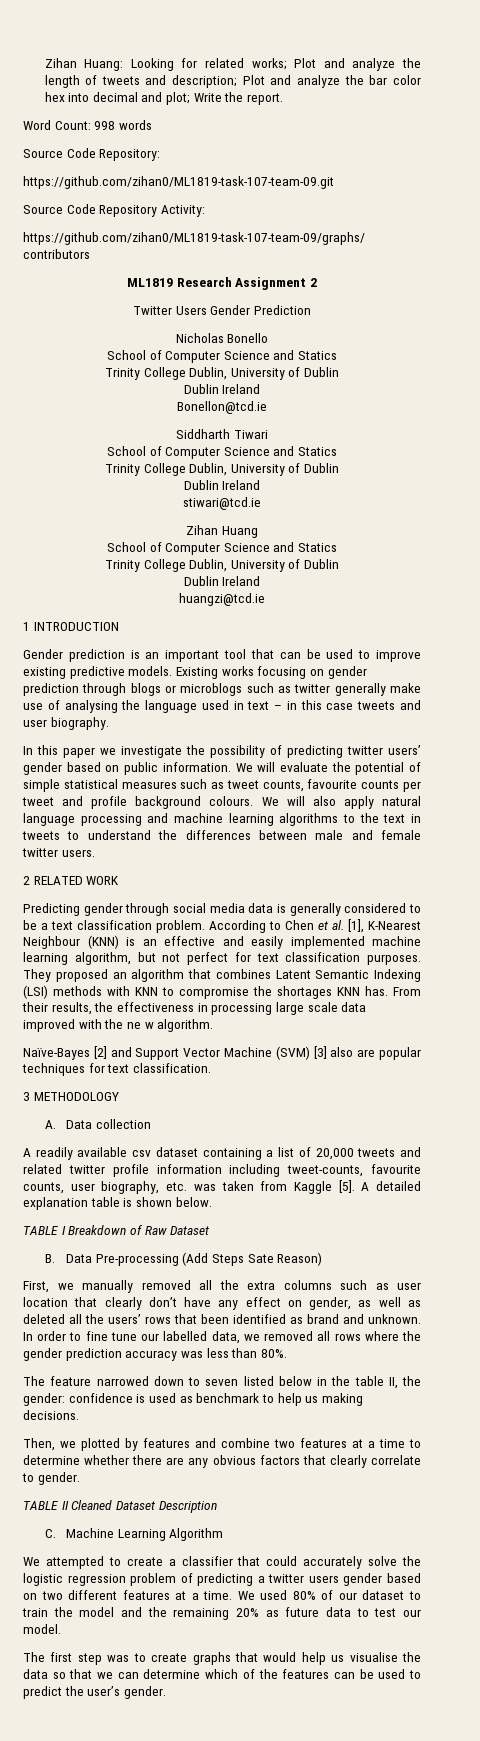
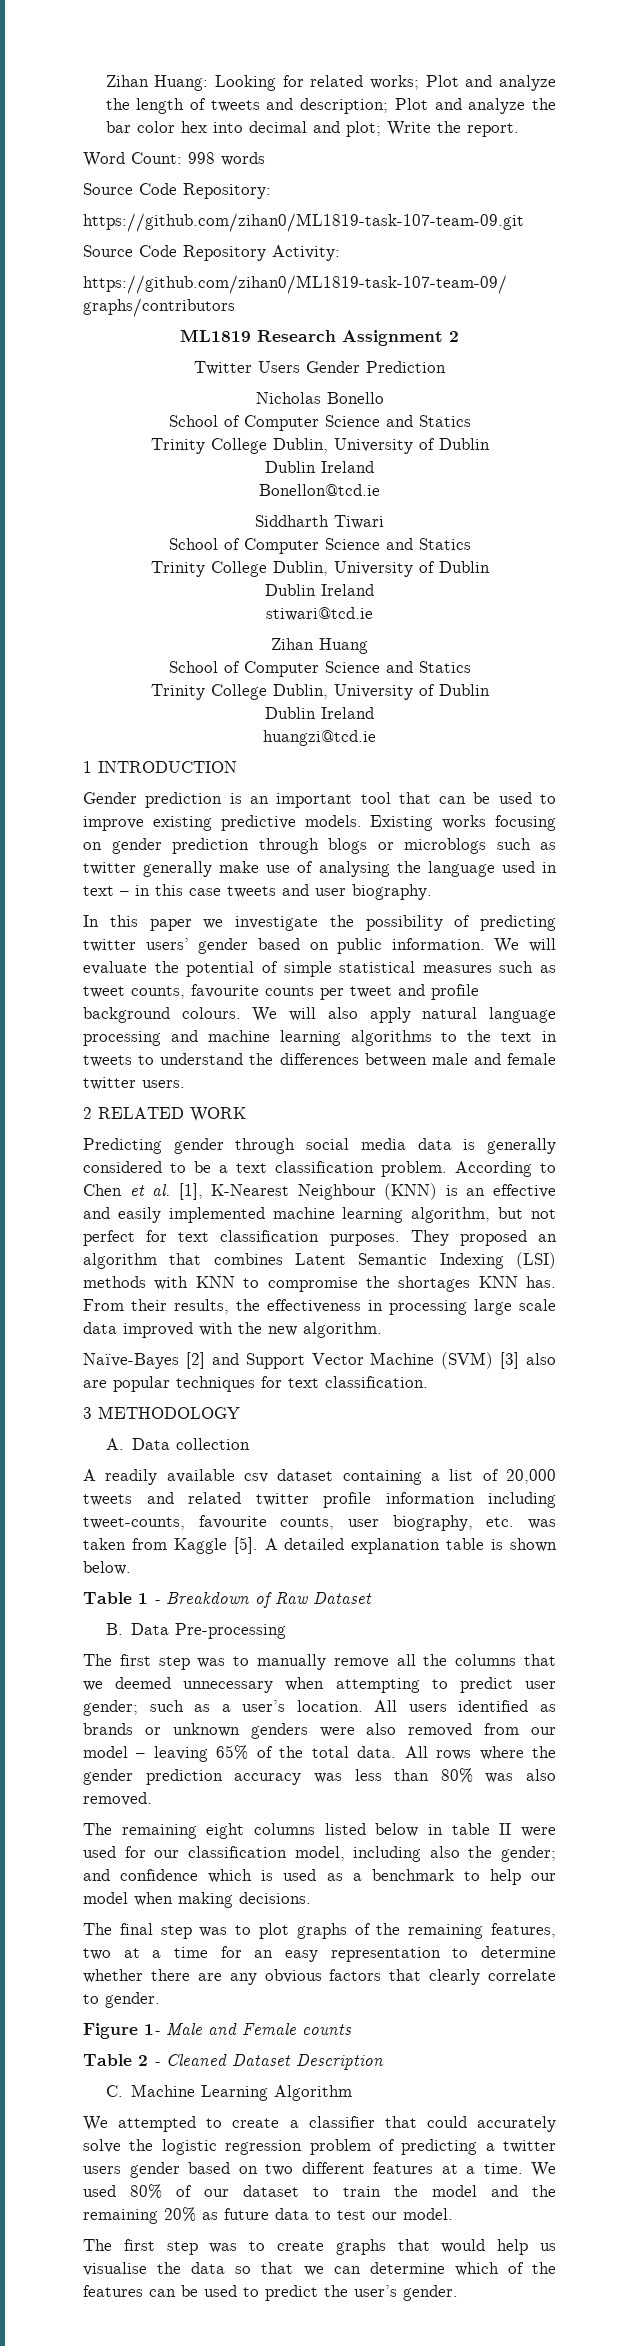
- From their results, the effectiveness in processing large scale data improved with the ne w algorithm.
+ From their results, the effectiveness in processing large scale data improved with the new algorithm.
- TABLE I Breakdown of Raw Dataset
+ Table 1 - Breakdown of Raw Dataset
- B. Data Pre-processing (Add Steps Sate Reason)
- First, we manually removed all the extra columns such as user location that clearly don’t have any effect on gender, as well as deleted all the users’ rows that been identified as brand and unknown. In order to fine tune our labelled data, we removed all rows where the gender prediction accuracy was less than 80%.
- The feature narrowed down to seven listed below in the table II, the gender: confidence is used as benchmark to help us making decisions.
+ B. Data Pre-processing
+ The first step was to manually remove all the columns that we deemed unnecessary when attempting to predict user gender; such as a user’s location. All users identified as brands or unknown genders were also removed from our model – leaving 65% of the total data. All rows where the gender prediction accuracy was less than 80% was also removed.
+ The remaining eight columns listed below in table II were used for our classification model, including also the gender; and confidence which is used as a benchmark to help our model when making decisions.
- Then, we plotted by features and combine two features at a time to determine whether there are any obvious factors that clearly correlate to gender.
+ The final step was to plot graphs of the remaining features, two at a time for an easy representation to determine whether there are any obvious factors that clearly correlate to gender.
- TABLE II Cleaned Dataset Description
+ Figure 1- Male and Female counts
+ Table 2 - Cleaned Dataset Description

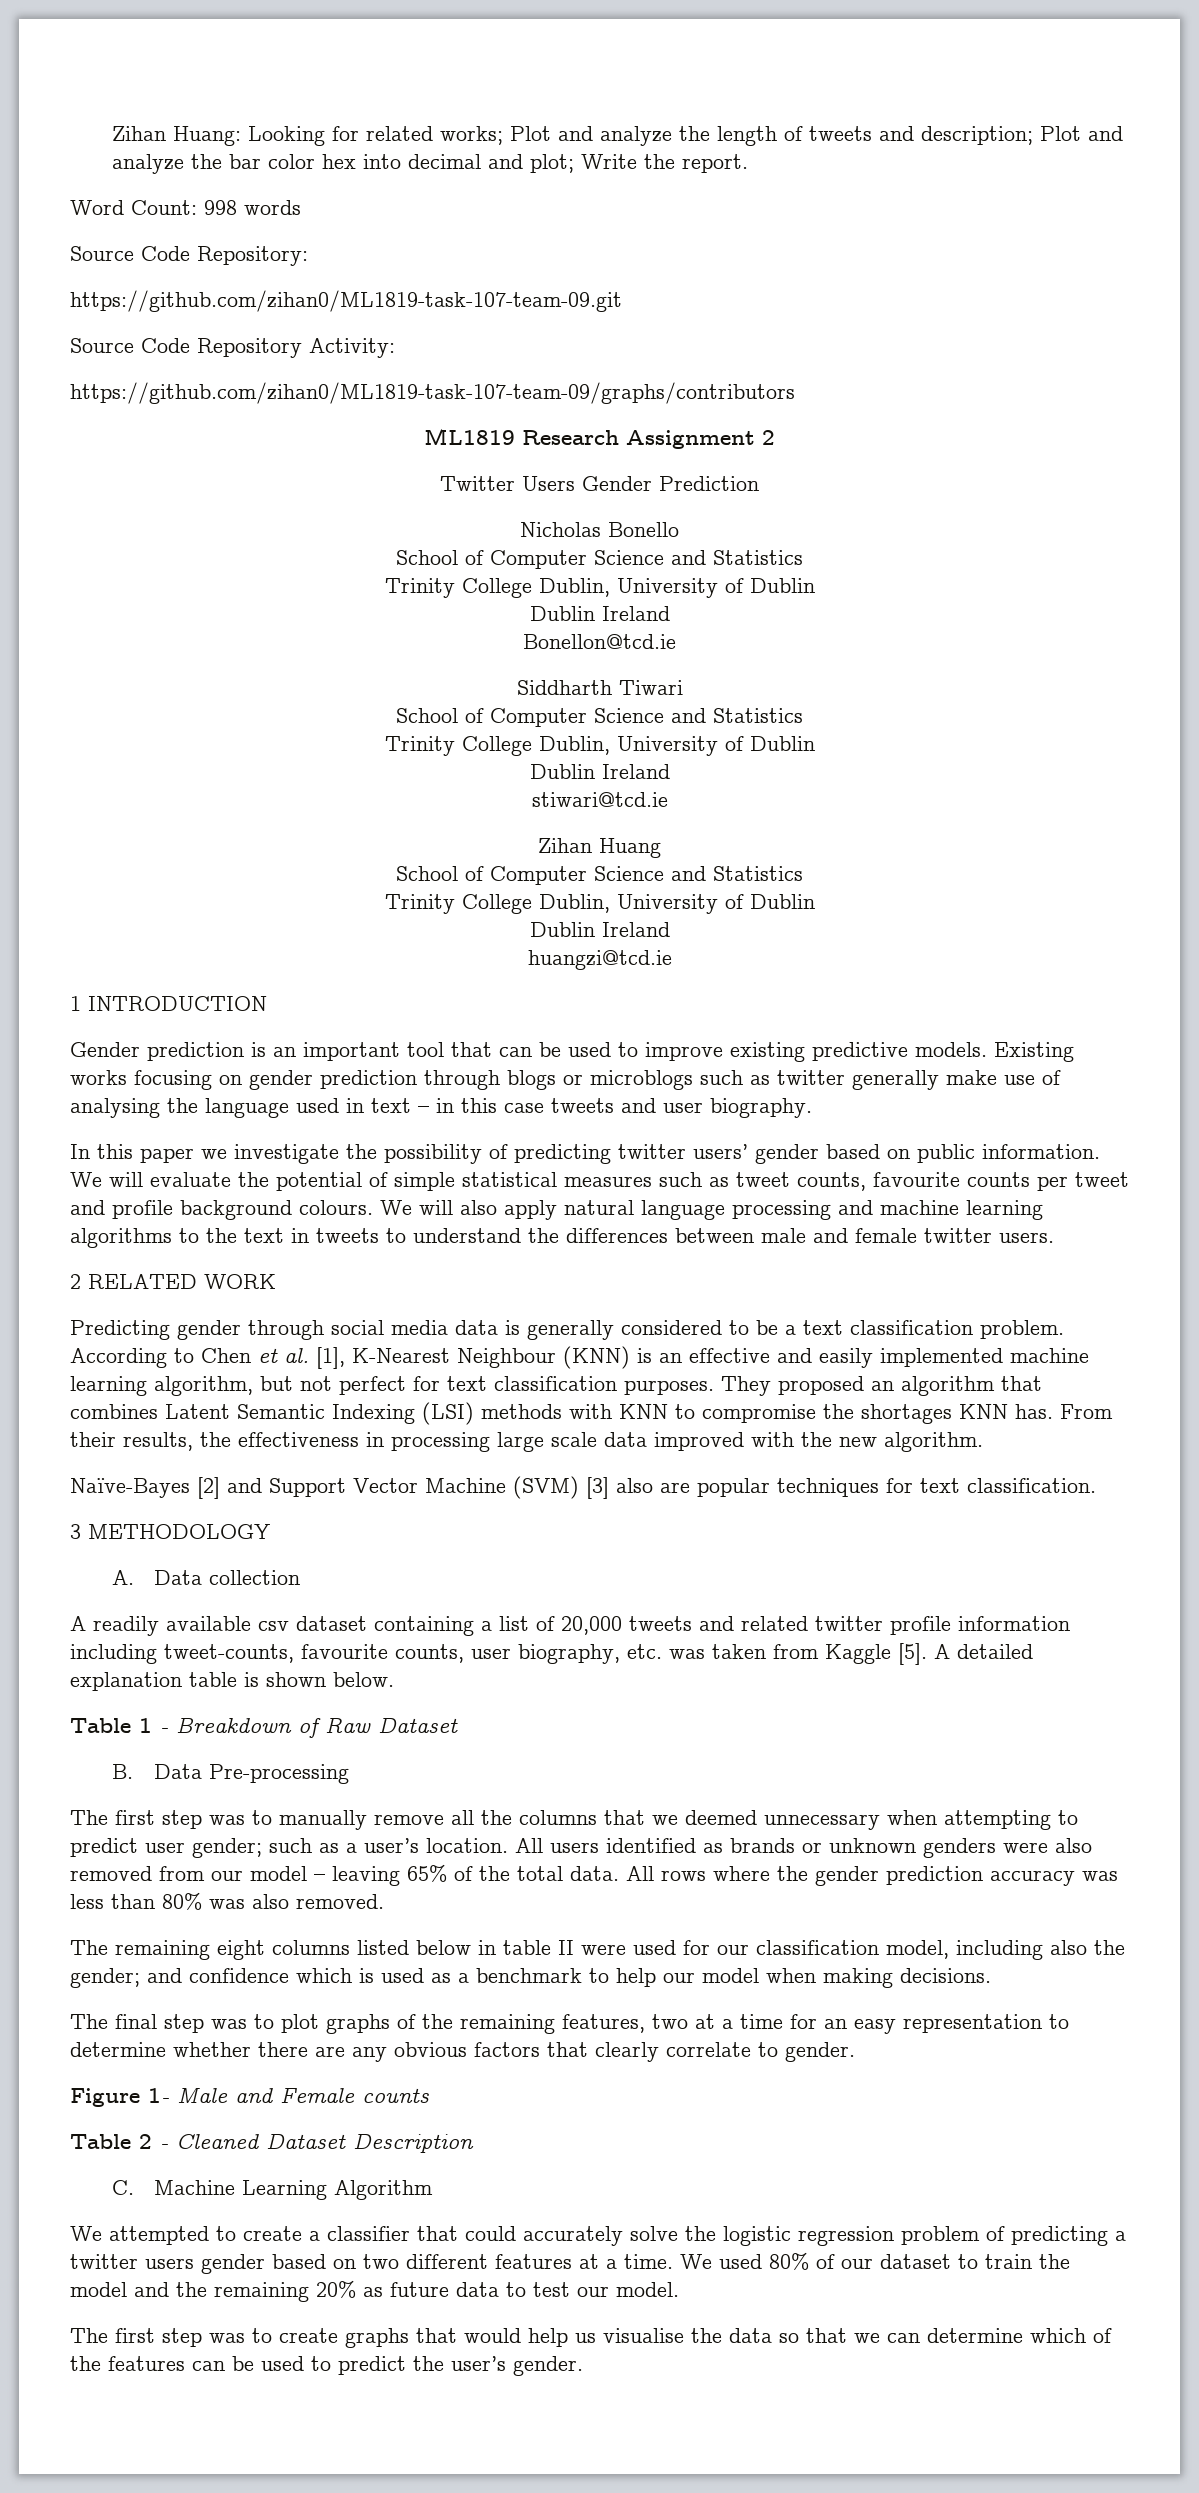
  Nicholas Bonello
- School of Computer Science and Statics
+ School of Computer Science and Statistics
  Siddharth Tiwari
- School of Computer Science and Statics
+ School of Computer Science and Statistics
  Zihan Huang
- School of Computer Science and Statics
+ School of Computer Science and Statistics

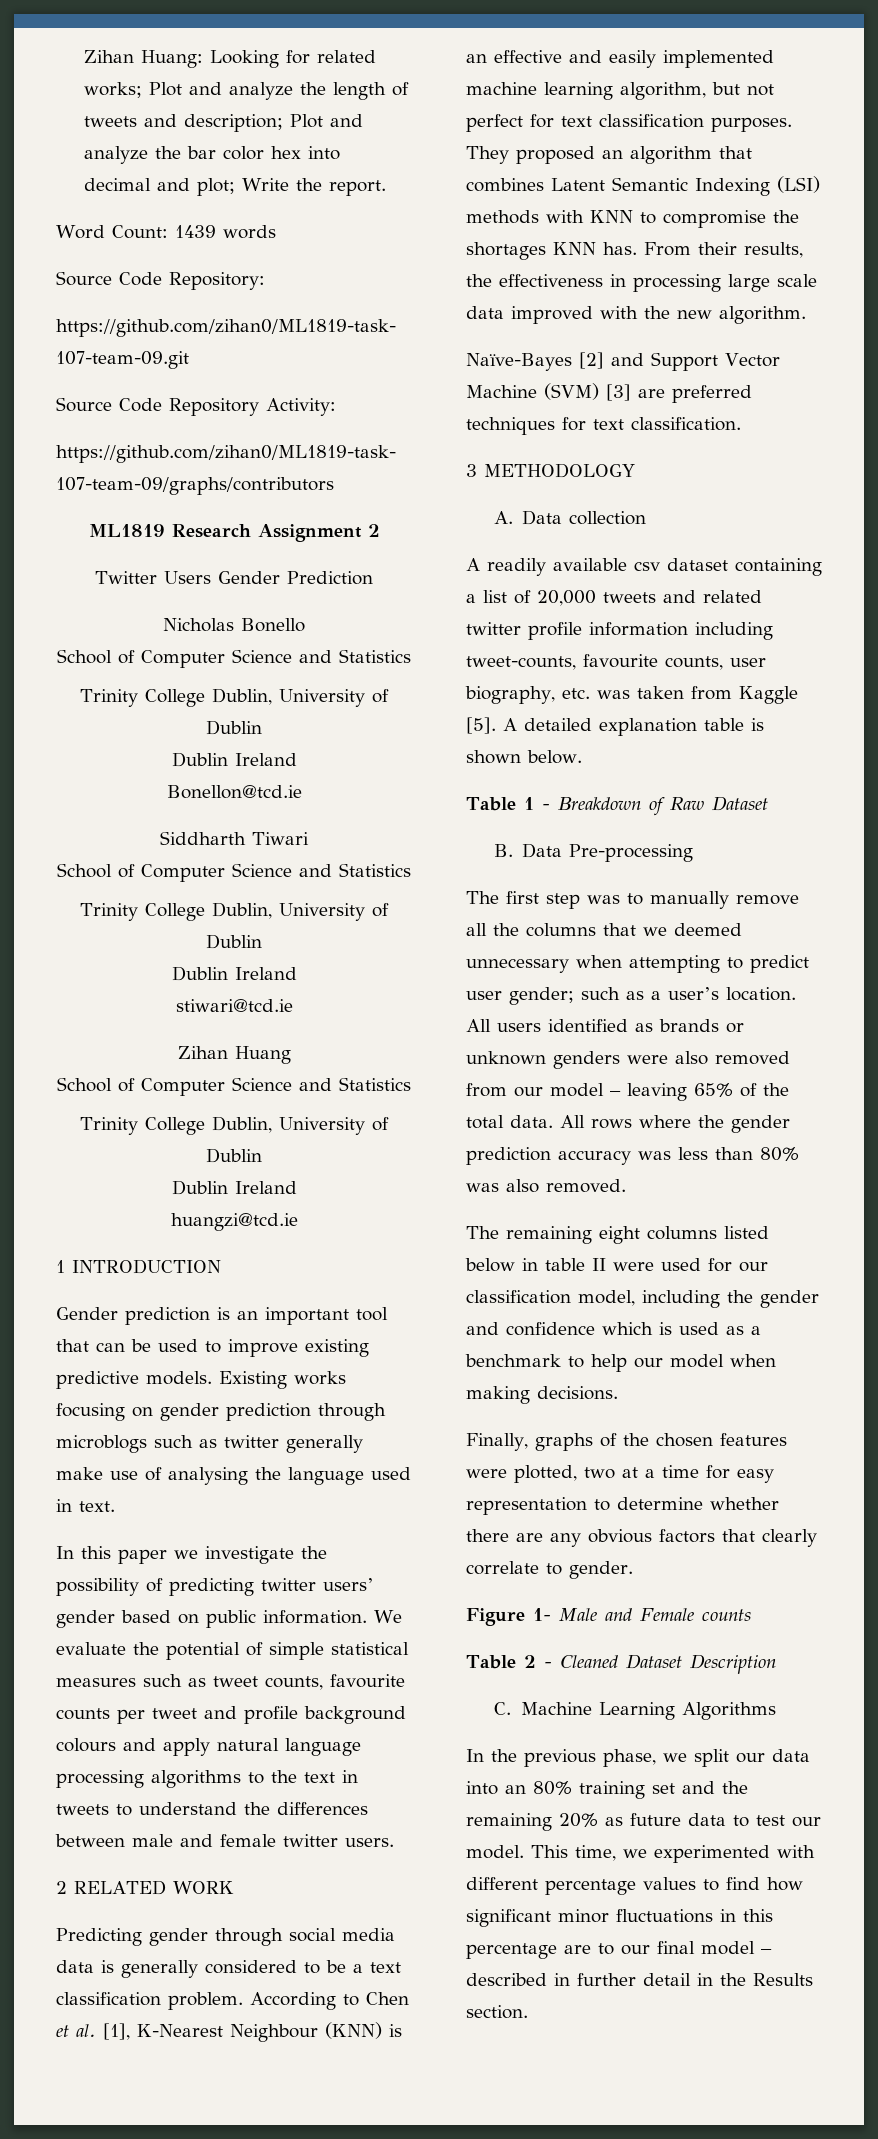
- Word Count: 998 words
+ Word Count: 1439 words
- Existing works focusing on gender prediction through blogs or microblogs such as twitter generally make use of analysing the language used in text – in this case tweets and user biography.
+ Existing works focusing on gender prediction through microblogs such as twitter generally make use of analysing the language used in text.
- We will evaluate the potential of simple statistical measures such as tweet counts, favourite counts per tweet and profile background colours. We will also apply natural language processing and machine learning algorithms to the text in tweets to understand the differences between male and female twitter users.
+ We evaluate the potential of simple statistical measures such as tweet counts, favourite counts per tweet and profile background colours and apply natural language processing algorithms to the text in tweets to understand the differences between male and female twitter users.
- Naïve-Bayes [2] and Support Vector Machine (SVM) [3] also are popular techniques for text classification.
+ Naïve-Bayes [2] and Support Vector Machine (SVM) [3] are preferred techniques for text classification.
- The remaining eight columns listed below in table II were used for our classification model, including also the gender; and confidence which is used as a benchmark to help our model when making decisions.
+ The remaining eight columns listed below in table II were used for our classification model, including the gender and confidence which is used as a benchmark to help our model when making decisions.
- The final step was to plot graphs of the remaining features, two at a time for an easy representation to determine whether there are any obvious factors that clearly correlate to gender.
+ Finally, graphs of the chosen features were plotted, two at a time for easy representation to determine whether there are any obvious factors that clearly correlate to gender.
- C. Machine Learning Algorithm
- We attempted to create a classifier that could accurately solve the logistic regression problem of predicting a twitter users gender based on two different features at a time. We used 80% of our dataset to train the model and the remaining 20% as future data to test our model.
- The first step was to create graphs that would help us visualise the data so that we can determine which of the features can be used to predict the user’s gender.
+ C. Machine Learning Algorithms
+ In the previous phase, we split our data into an 80% training set and the remaining 20% as future data to test our model. This time, we experimented with different percentage values to find how significant minor fluctuations in this percentage are to our final model – described in further detail in the Results section.

